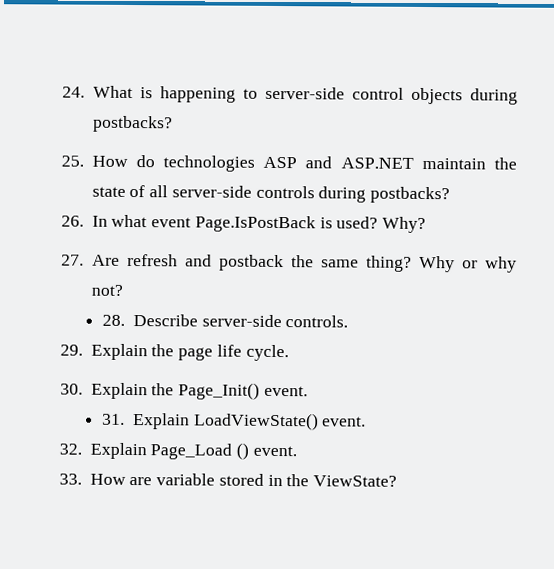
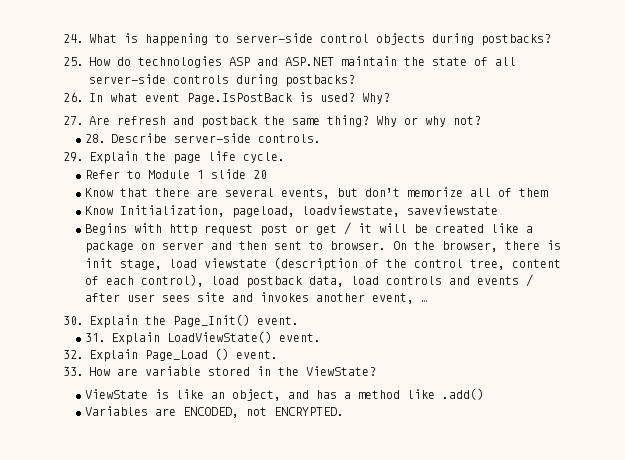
+ Refer to Module 1 slide 20
+ Know that there are several events, but don’t memorize all of them
+ Know Initialization, pageload, loadviewstate, saveviewstate
+ Begins with http request post or get / it will be created like a package on server and then sent to browser. On the browser, there is init stage, load viewstate (description of the control tree, content of each control), load postback data, load controls and events / after user sees site and invokes another event, …
+ ViewState is like an object, and has a method like .add()
+ Variables are ENCODED, not ENCRYPTED.

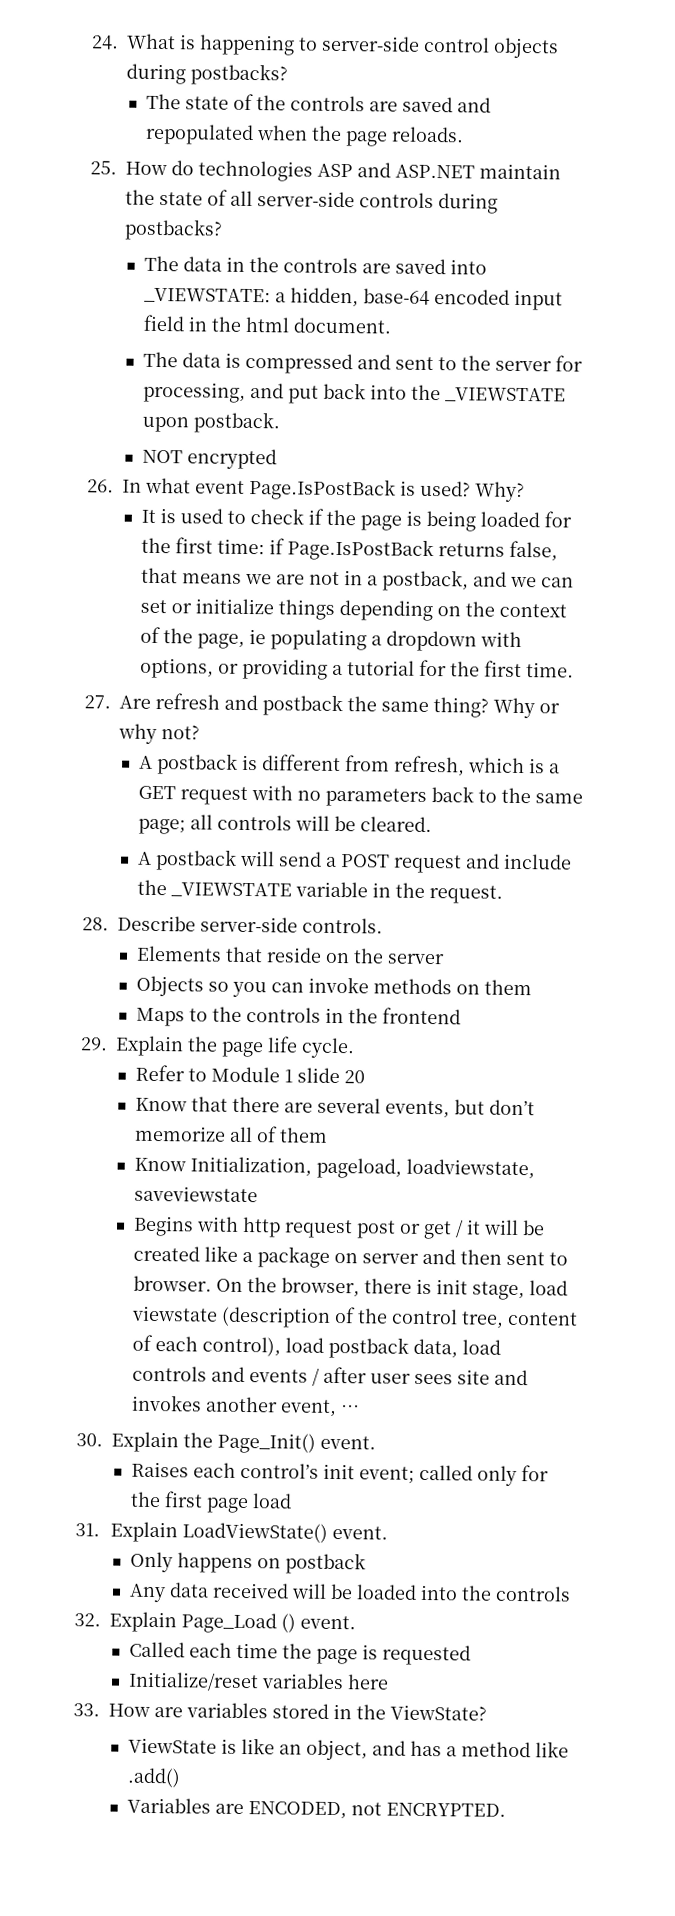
+ The state of the controls are saved and repopulated when the page reloads.
+ The data in the controls are saved into _VIEWSTATE: a hidden, base-64 encoded input field in the html document.
+ The data is compressed and sent to the server for processing, and put back into the _VIEWSTATE upon postback.
+ NOT encrypted
+ It is used to check if the page is being loaded for the first time: if Page.IsPostBack returns false, that means we are not in a postback, and we can set or initialize things depending on the context of the page, ie populating a dropdown with options, or providing a tutorial for the first time.
+ A postback is different from refresh, which is a GET request with no parameters back to the same page; all controls will be cleared.
+ A postback will send a POST request and include the _VIEWSTATE variable in the request.
  28. Describe server-side controls.
+ Elements that reside on the server
+ Objects so you can invoke methods on them
+ Maps to the controls in the frontend
+ Raises each control’s init event; called only for the first page load
  31. Explain LoadViewState() event.
+ Only happens on postback
+ Any data received will be loaded into the controls
+ Called each time the page is requested
+ Initialize/reset variables here
- 33. How are variable stored in the ViewState?
+ 33. How are variables stored in the ViewState?

